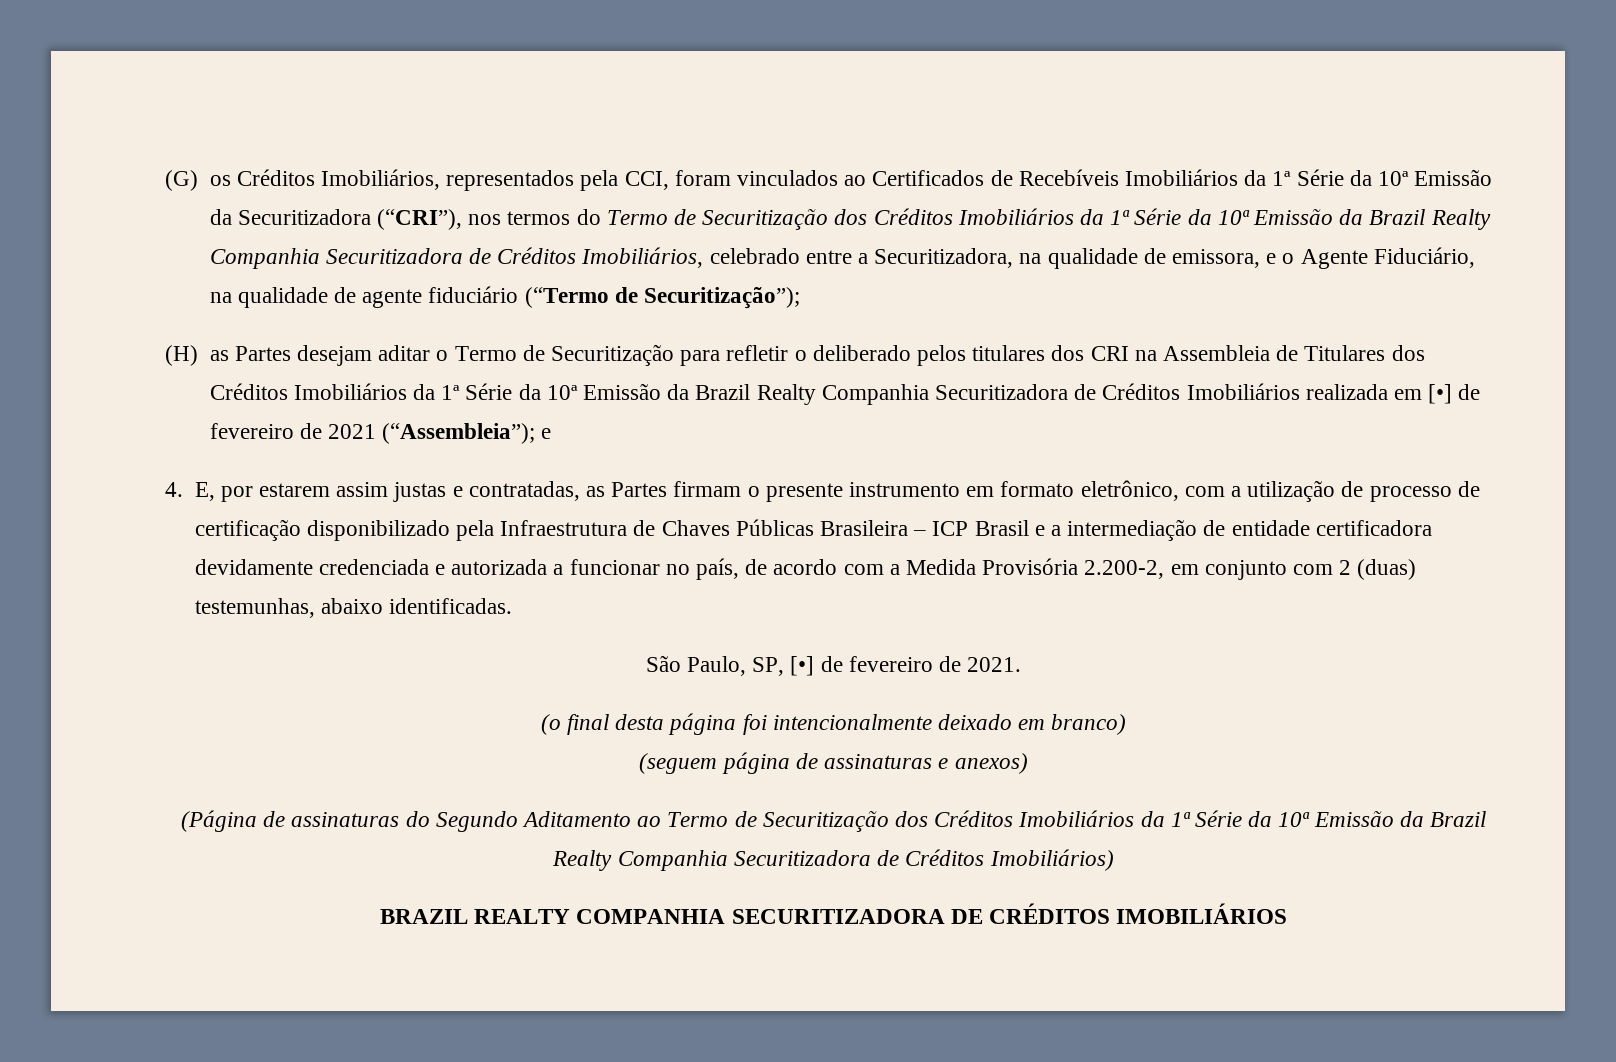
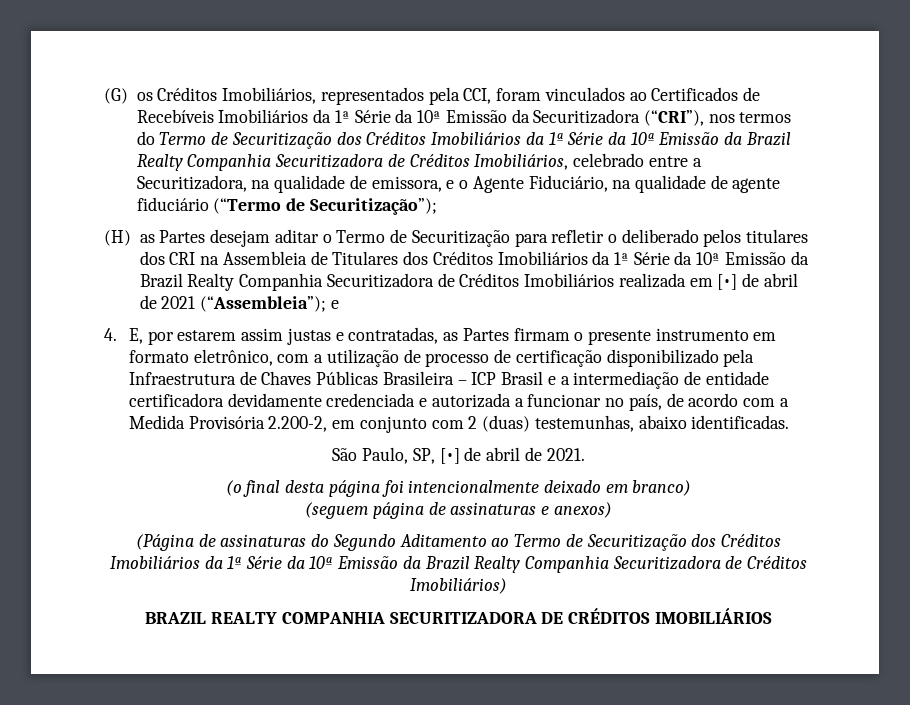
- (H) as Partes desejam aditar o Termo de Securitização para refletir o deliberado pelos titulares dos CRI na Assembleia de Titulares dos Créditos Imobiliários da 1ª Série da 10ª Emissão da Brazil Realty Companhia Securitizadora de Créditos Imobiliários realizada em [•] de fevereiro de 2021 (“Assembleia”); e
+ (H) as Partes desejam aditar o Termo de Securitização para refletir o deliberado pelos titulares dos CRI na Assembleia de Titulares dos Créditos Imobiliários da 1ª Série da 10ª Emissão da Brazil Realty Companhia Securitizadora de Créditos Imobiliários realizada em [•] de abril de 2021 (“Assembleia”); e
- São Paulo, SP, [•] de fevereiro de 2021.
+ São Paulo, SP, [•] de abril de 2021.

